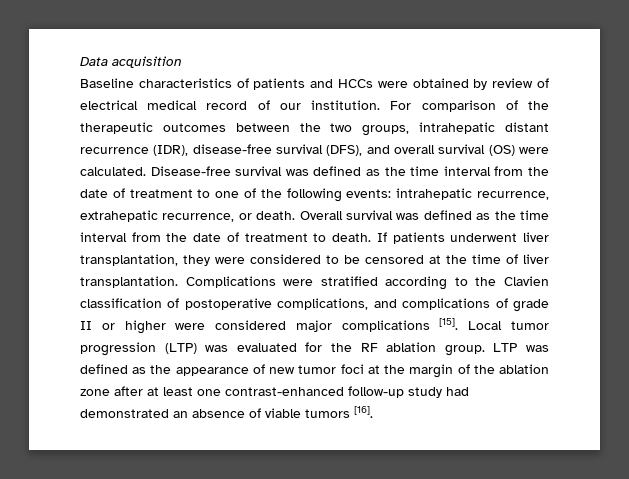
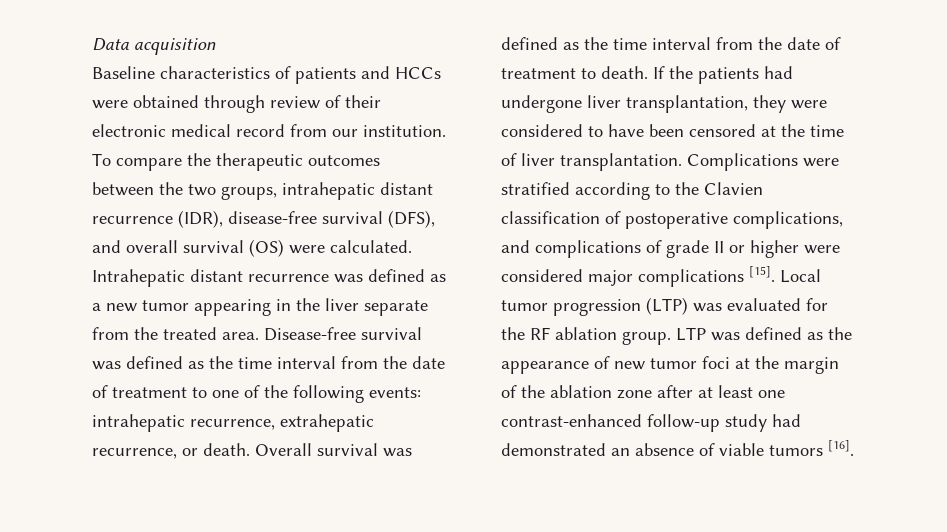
- Baseline characteristics of patients and HCCs were obtained by review of electrical medical record of our institution.
+ Baseline characteristics of patients and HCCs were obtained through review of their electronic medical record from our institution.
- For comparison of the therapeutic outcomes between the two groups, intrahepatic distant recurrence (IDR), disease-free survival (DFS), and overall survival (OS) were calculated.
+ To compare the therapeutic outcomes between the two groups, intrahepatic distant recurrence (IDR), disease-free survival (DFS), and overall survival (OS) were calculated.
+ Intrahepatic distant recurrence was defined as a new tumor appearing in the liver separate from the treated area.
- If patients underwent liver transplantation, they were considered to be censored at the time of liver transplantation.
+ If the patients had undergone liver transplantation, they were considered to have been censored at the time of liver transplantation.

